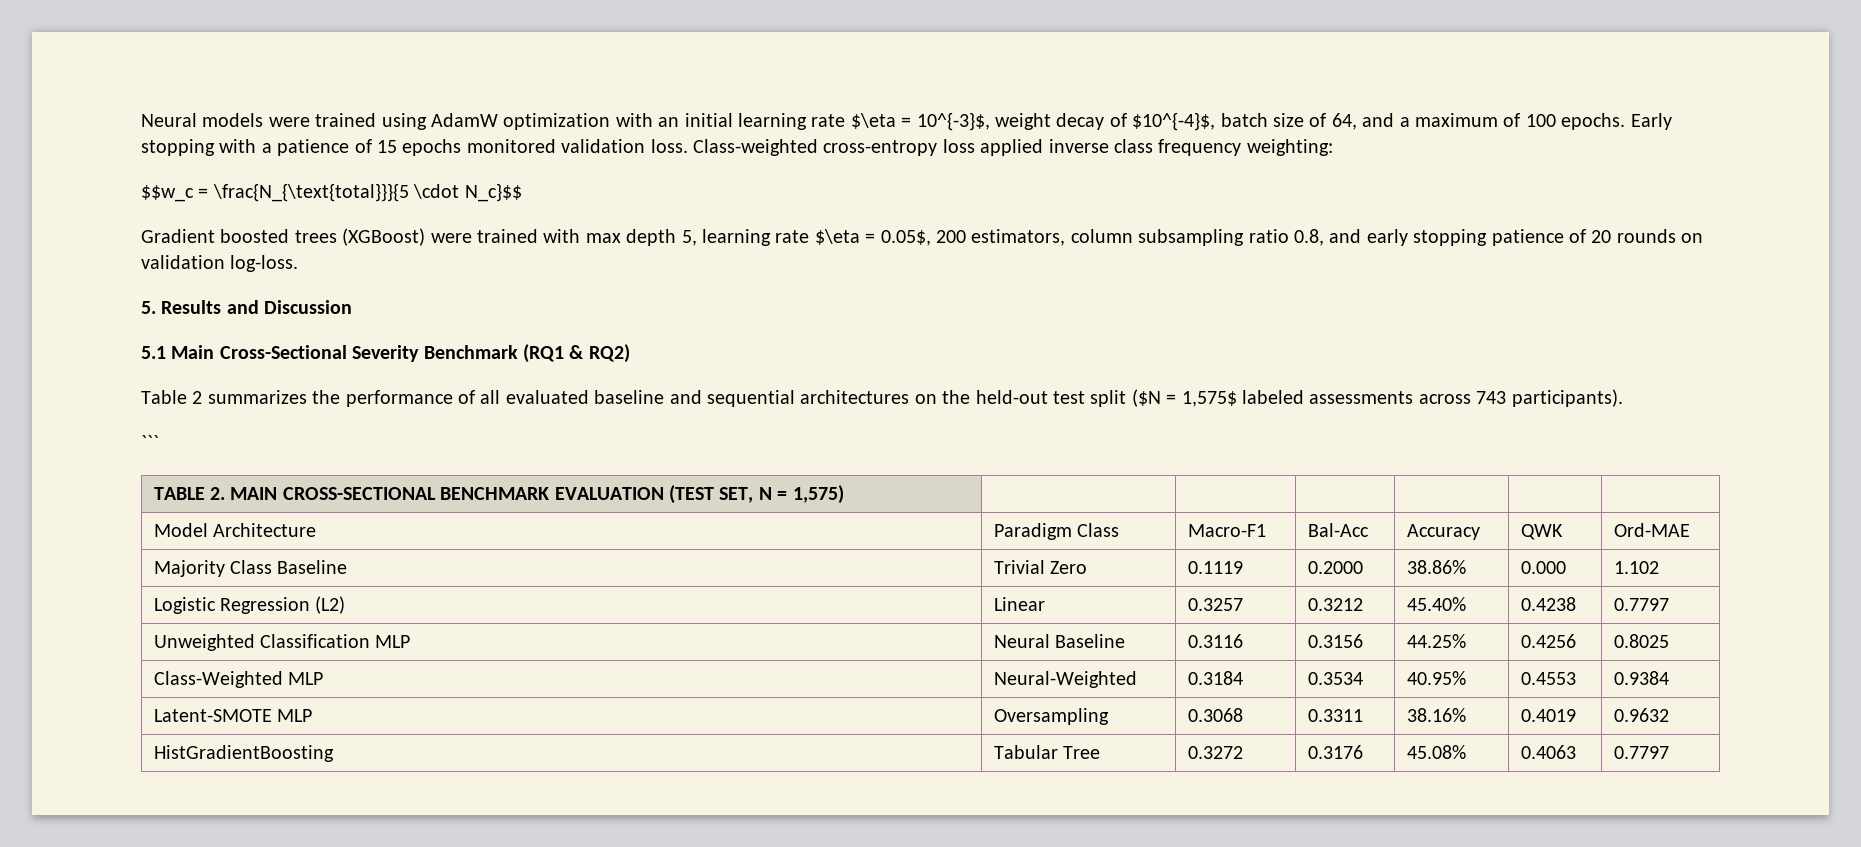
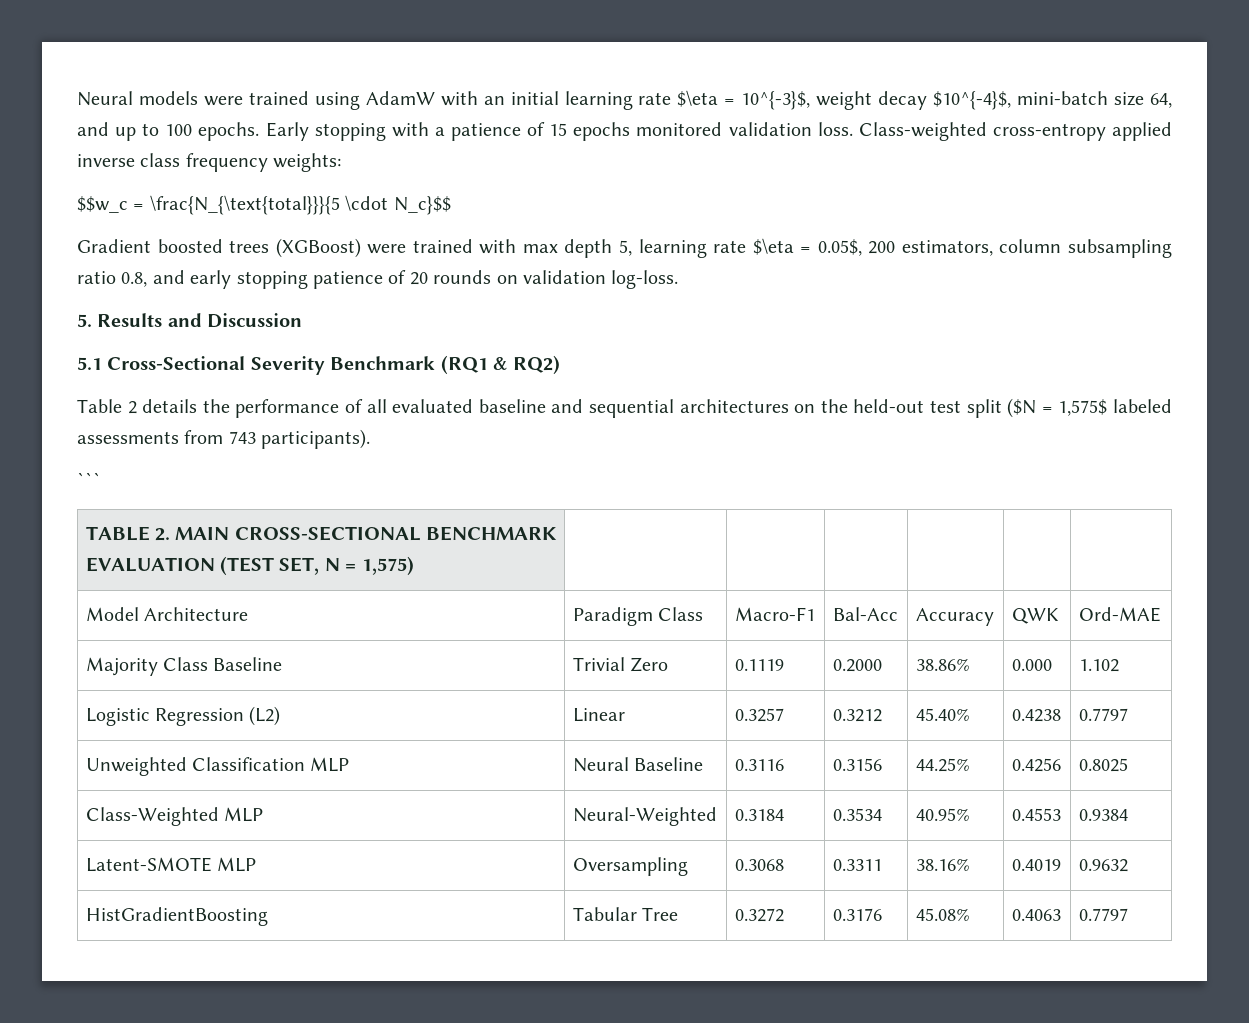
- Neural models were trained using AdamW optimization with an initial learning rate $\eta = 10^{-3}$, weight decay of $10^{-4}$, batch size of 64, and a maximum of 100 epochs.
+ Neural models were trained using AdamW with an initial learning rate $\eta = 10^{-3}$, weight decay $10^{-4}$, mini-batch size 64, and up to 100 epochs.
- Class-weighted cross-entropy loss applied inverse class frequency weighting:
+ Class-weighted cross-entropy applied inverse class frequency weights:
- 5.1 Main Cross-Sectional Severity Benchmark (RQ1 & RQ2)
+ 5.1 Cross-Sectional Severity Benchmark (RQ1 & RQ2)
- Table 2 summarizes the performance of all evaluated baseline and sequential architectures on the held-out test split ($N = 1,575$ labeled assessments across 743 participants).
+ Table 2 details the performance of all evaluated baseline and sequential architectures on the held-out test split ($N = 1,575$ labeled assessments from 743 participants).

